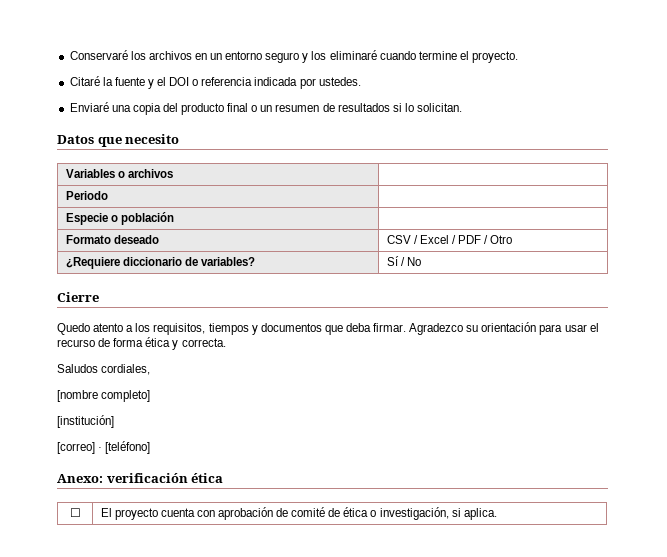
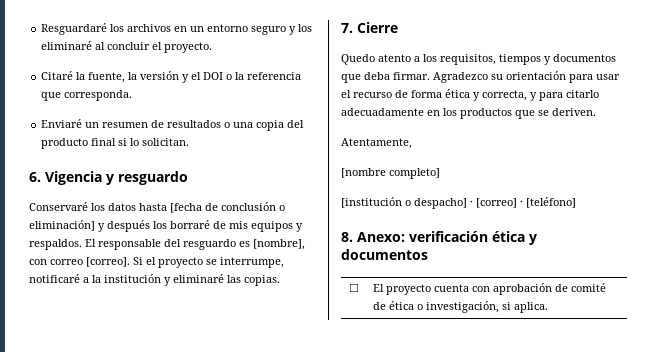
- Conservaré los archivos en un entorno seguro y los eliminaré cuando termine el proyecto.
+ Resguardaré los archivos en un entorno seguro y los eliminaré al concluir el proyecto.
- Citaré la fuente y el DOI o referencia indicada por ustedes.
- Enviaré una copia del producto final o un resumen de resultados si lo solicitan.
- Datos que necesito
- Variables o archivos |
- Periodo |
- Especie o población |
- Formato deseado | CSV / Excel / PDF / Otro
- ¿Requiere diccionario de variables? | Sí / No
- Cierre
+ Citaré la fuente, la versión y el DOI o la referencia que corresponda.
+ Enviaré un resumen de resultados o una copia del producto final si lo solicitan.
+ 6. Vigencia y resguardo
+ Conservaré los datos hasta [fecha de conclusión o eliminación] y después los borraré de mis equipos y respaldos. El responsable del resguardo es [nombre], con correo [correo]. Si el proyecto se interrumpe, notificaré a la institución y eliminaré las copias.
+ 7. Cierre
- Agradezco su orientación para usar el recurso de forma ética y correcta.
- Saludos cordiales,
+ Agradezco su orientación para usar el recurso de forma ética y correcta, y para citarlo adecuadamente en los productos que se deriven.
+ Atentamente,
  [nombre completo]
- [institución]
- [correo] · [teléfono]
+ [institución o despacho] · [correo] · [teléfono]
- Anexo: verificación ética
+ 8. Anexo: verificación ética y documentos

